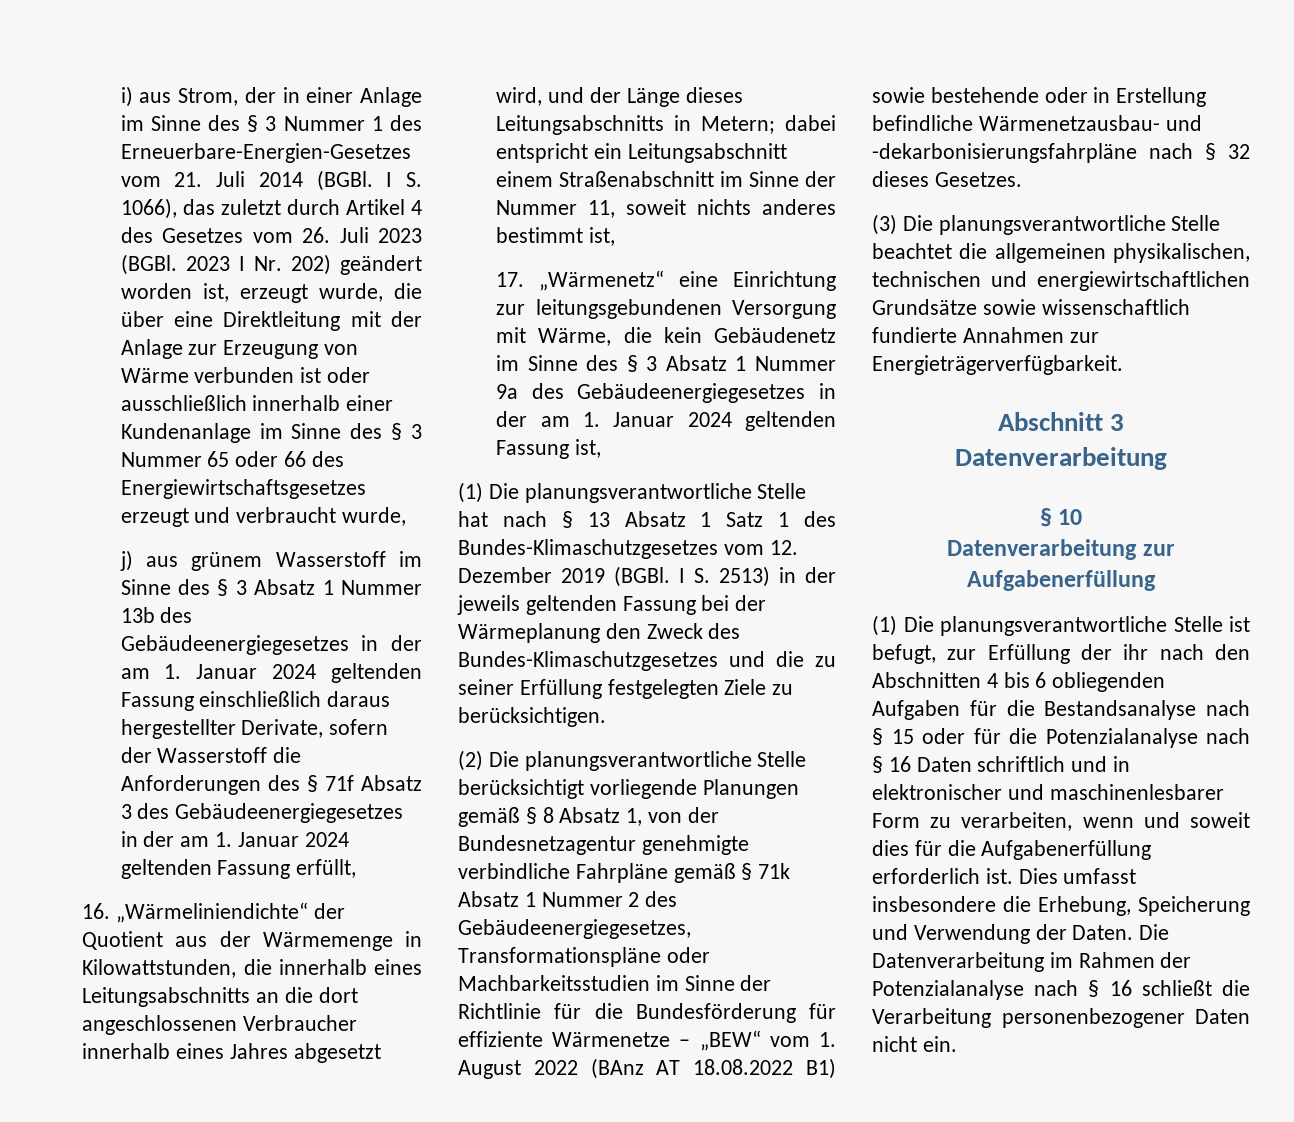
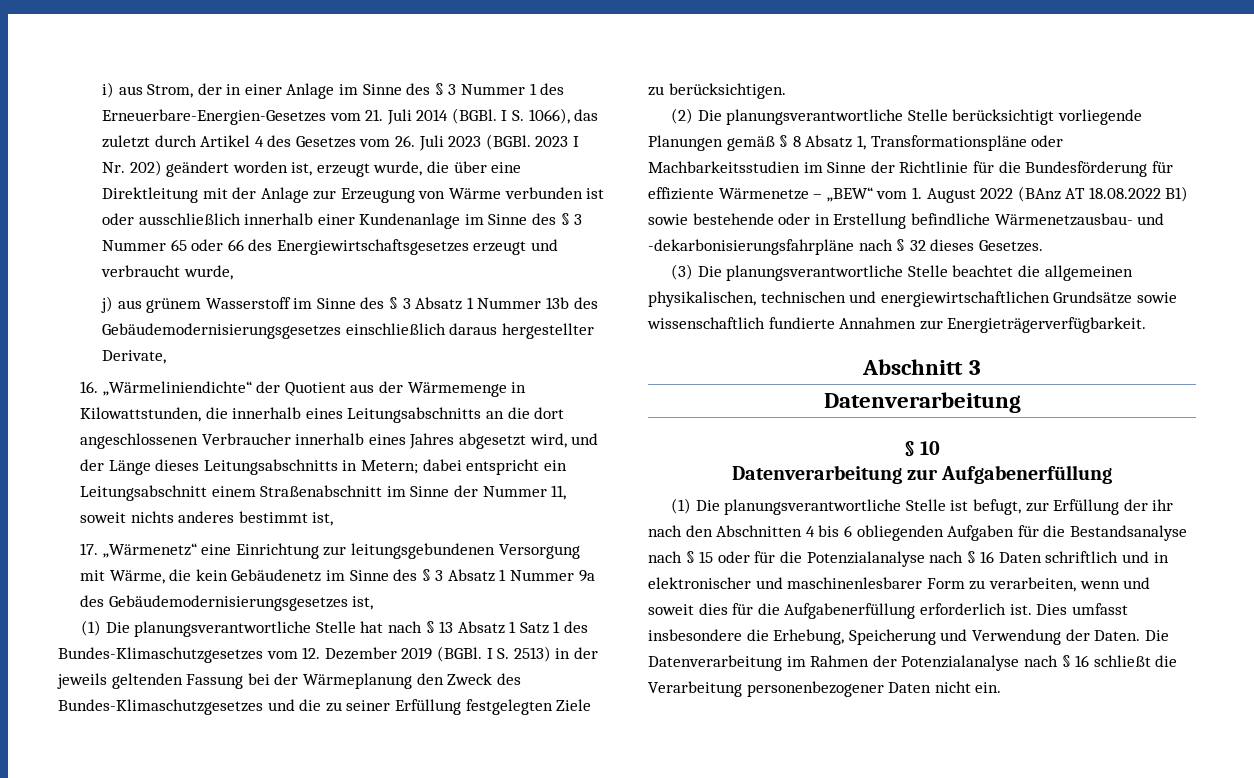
- j) aus grünem Wasserstoff im Sinne des § 3 Absatz 1 Nummer 13b des Gebäudeenergiegesetzes in der am 1. Januar 2024 geltenden Fassung einschließlich daraus hergestellter Derivate, sofern der Wasserstoff die Anforderungen des § 71f Absatz 3 des Gebäudeenergiegesetzes in der am 1. Januar 2024 geltenden Fassung erfüllt,
+ j) aus grünem Wasserstoff im Sinne des § 3 Absatz 1 Nummer 13b des Gebäudemodernisierungsgesetzes einschließlich daraus hergestellter Derivate,
- 17. „Wärmenetz“ eine Einrichtung zur leitungsgebundenen Versorgung mit Wärme, die kein Gebäudenetz im Sinne des § 3 Absatz 1 Nummer 9a des Gebäudeenergiegesetzes in der am 1. Januar 2024 geltenden Fassung ist,
+ 17. „Wärmenetz“ eine Einrichtung zur leitungsgebundenen Versorgung mit Wärme, die kein Gebäudenetz im Sinne des § 3 Absatz 1 Nummer 9a des Gebäudemodernisierungsgesetzes ist,
- (2) Die planungsverantwortliche Stelle berücksichtigt vorliegende Planungen gemäß § 8 Absatz 1, von der Bundesnetzagentur genehmigte verbindliche Fahrpläne gemäß § 71k Absatz 1 Nummer 2 des Gebäudeenergiegesetzes, Transformationspläne oder Machbarkeitsstudien im Sinne der Richtlinie für die Bundesförderung für effiziente Wärmenetze – „BEW“ vom 1. August 2022 (BAnz AT 18.08.2022 B1) sowie bestehende oder in Erstellung befindliche Wärmenetzausbau- und -dekarbonisierungsfahrpläne nach § 32 dieses Gesetzes.
+ (2) Die planungsverantwortliche Stelle berücksichtigt vorliegende Planungen gemäß § 8 Absatz 1, Transformationspläne oder Machbarkeitsstudien im Sinne der Richtlinie für die Bundesförderung für effiziente Wärmenetze – „BEW“ vom 1. August 2022 (BAnz AT 18.08.2022 B1) sowie bestehende oder in Erstellung befindliche Wärmenetzausbau- und -dekarbonisierungsfahrpläne nach § 32 dieses Gesetzes.

